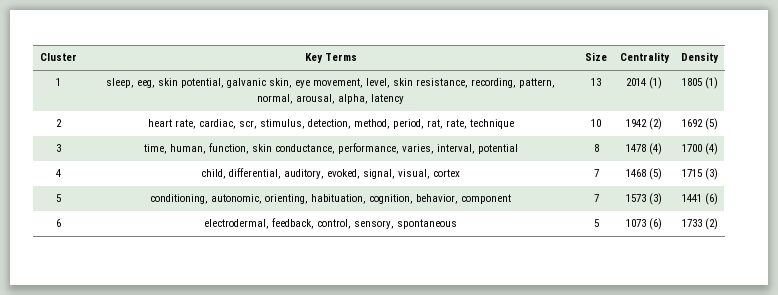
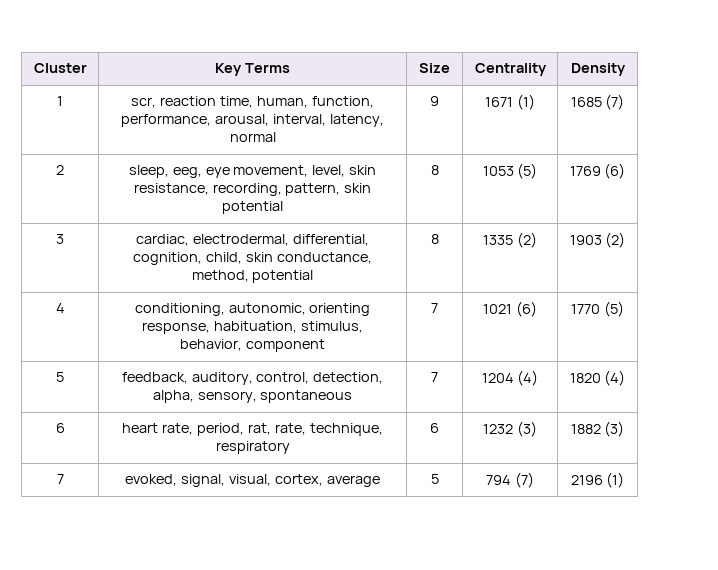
- 1 | sleep, eeg, skin potential, galvanic skin, eye movement, level, skin resistance, recording, pattern, normal, arousal, alpha, latency | 13 | 2014 (1) | 1805 (1)
- 2 | heart rate, cardiac, scr, stimulus, detection, method, period, rat, rate, technique | 10 | 1942 (2) | 1692 (5)
- 3 | time, human, function, skin conductance, performance, varies, interval, potential | 8 | 1478 (4) | 1700 (4)
- 4 | child, differential, auditory, evoked, signal, visual, cortex | 7 | 1468 (5) | 1715 (3)
- 5 | conditioning, autonomic, orienting, habituation, cognition, behavior, component | 7 | 1573 (3) | 1441 (6)
- 6 | electrodermal, feedback, control, sensory, spontaneous | 5 | 1073 (6) | 1733 (2)
+ 1 | scr, reaction time, human, function, performance, arousal, interval, latency, normal | 9 | 1671 (1) | 1685 (7)
+ 2 | sleep, eeg, eye movement, level, skin resistance, recording, pattern, skin potential | 8 | 1053 (5) | 1769 (6)
+ 3 | cardiac, electrodermal, differential, cognition, child, skin conductance, method, potential | 8 | 1335 (2) | 1903 (2)
+ 4 | conditioning, autonomic, orienting response, habituation, stimulus, behavior, component | 7 | 1021 (6) | 1770 (5)
+ 5 | feedback, auditory, control, detection, alpha, sensory, spontaneous | 7 | 1204 (4) | 1820 (4)
+ 6 | heart rate, period, rat, rate, technique, respiratory | 6 | 1232 (3) | 1882 (3)
+ 7 | evoked, signal, visual, cortex, average | 5 | 794 (7) | 2196 (1)

